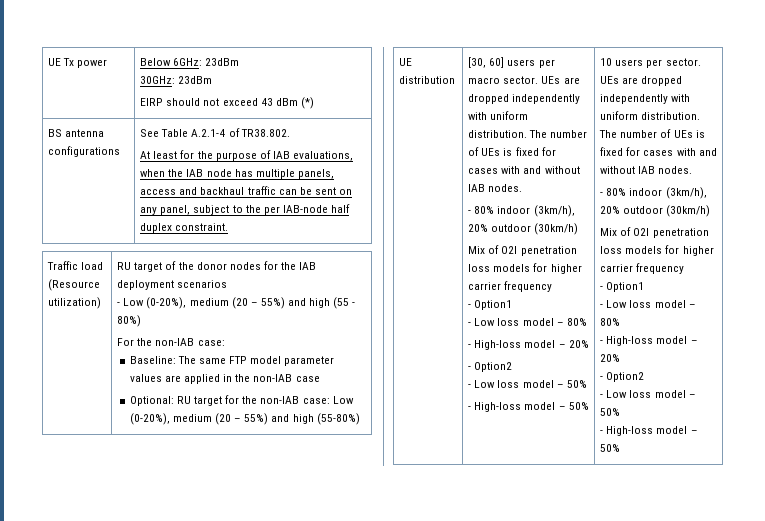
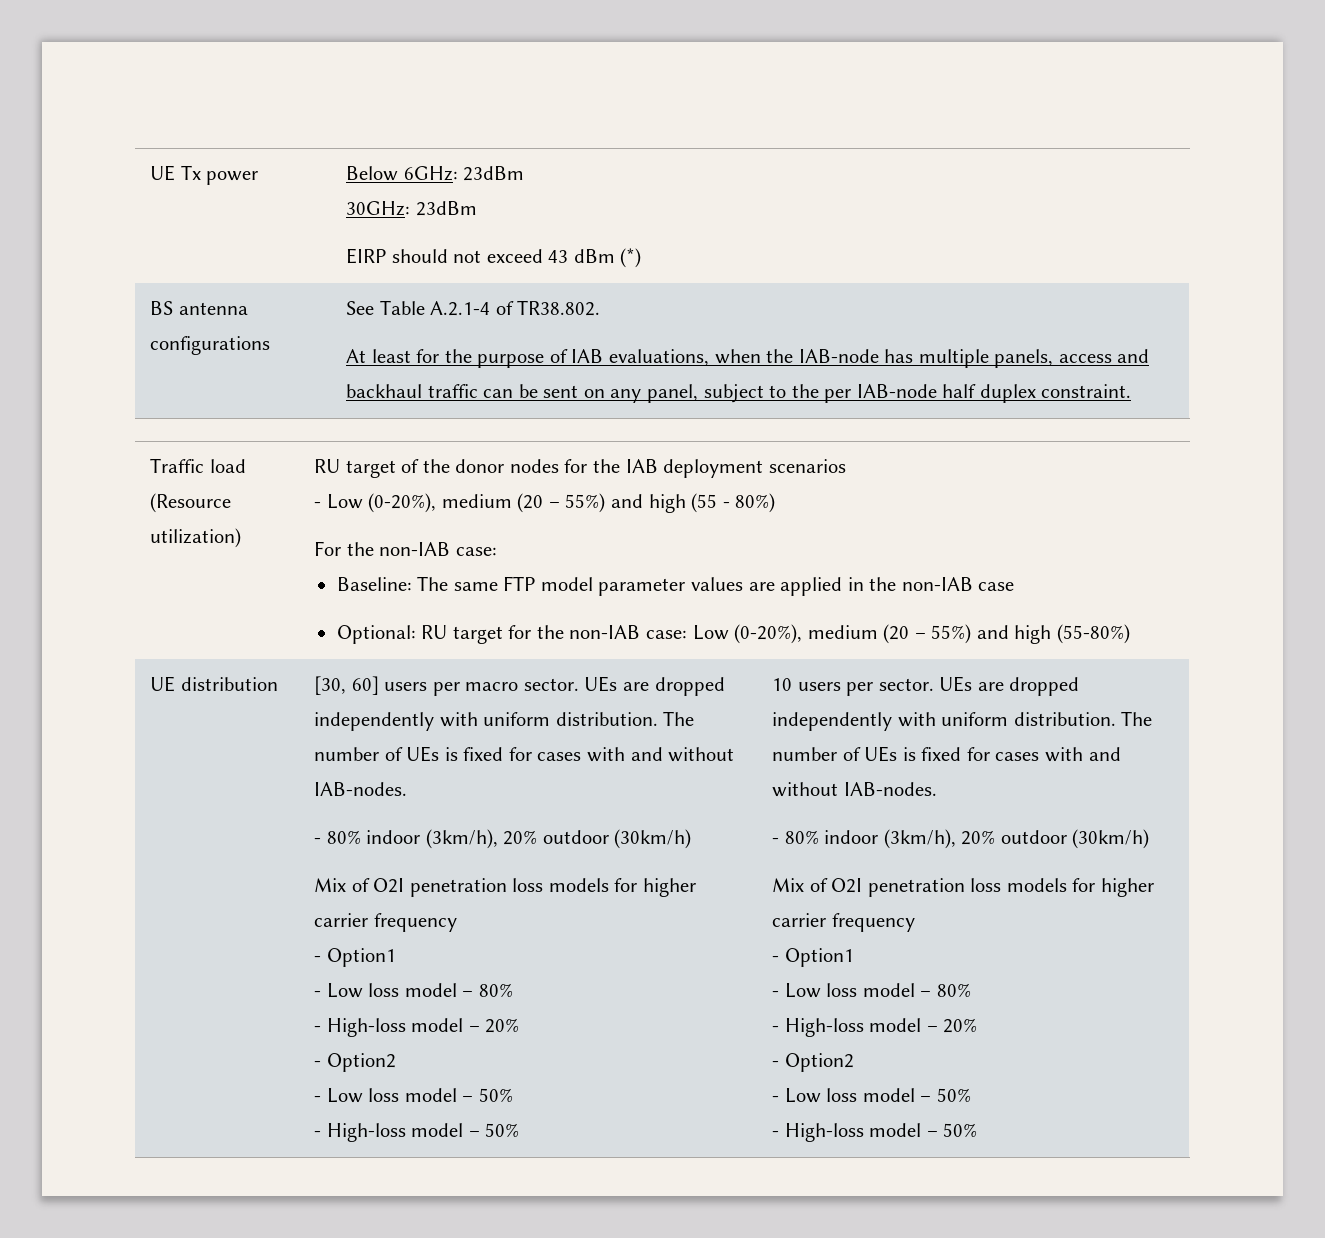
- At least for the purpose of IAB evaluations, when the IAB node has multiple panels, access and backhaul traffic can be sent on any panel, subject to the per IAB-node half duplex constraint.
+ At least for the purpose of IAB evaluations, when the IAB-node has multiple panels, access and backhaul traffic can be sent on any panel, subject to the per IAB-node half duplex constraint.
- [30, 60] users per macro sector. UEs are dropped independently with uniform distribution. The number of UEs is fixed for cases with and without IAB nodes.
+ [30, 60] users per macro sector. UEs are dropped independently with uniform distribution. The number of UEs is fixed for cases with and without IAB-nodes.
- 10 users per sector. UEs are dropped independently with uniform distribution. The number of UEs is fixed for cases with and without IAB nodes.
+ 10 users per sector. UEs are dropped independently with uniform distribution. The number of UEs is fixed for cases with and without IAB-nodes.

